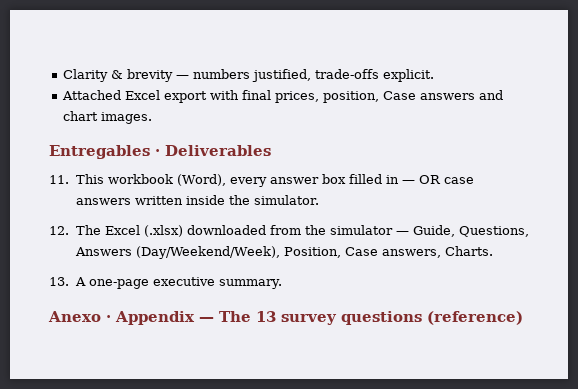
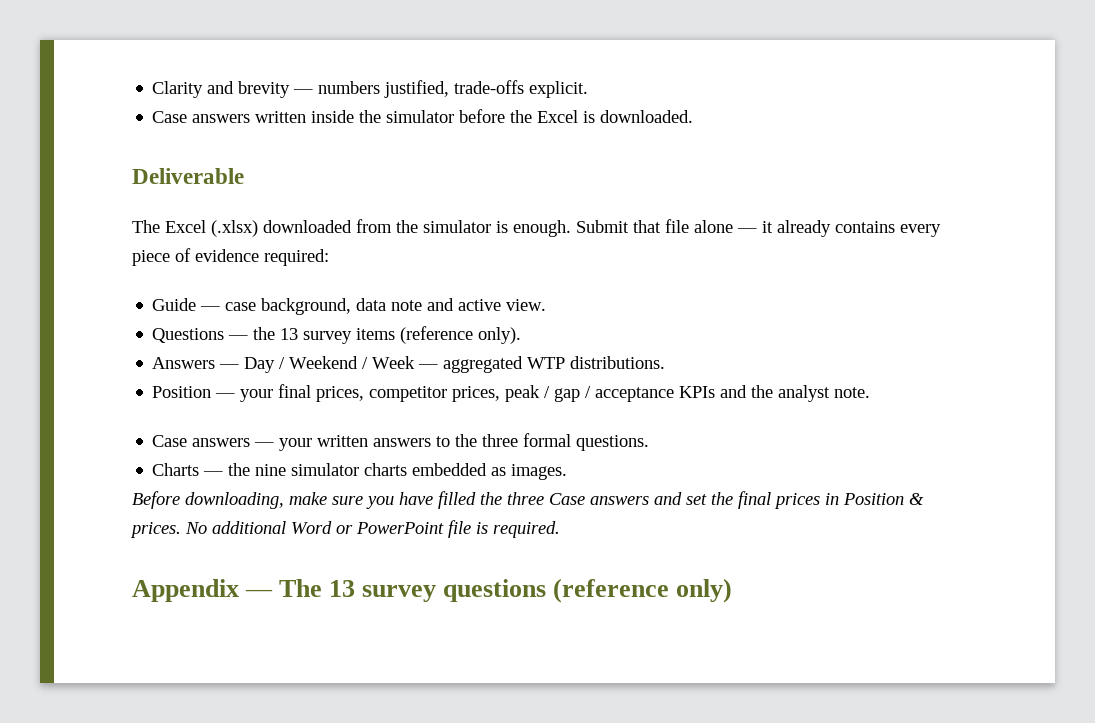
- Clarity & brevity — numbers justified, trade-offs explicit.
+ Clarity and brevity — numbers justified, trade-offs explicit.
- Attached Excel export with final prices, position, Case answers and chart images.
- Entregables · Deliverables
- 11. This workbook (Word), every answer box filled in — OR case answers written inside the simulator.
- 12. The Excel (.xlsx) downloaded from the simulator — Guide, Questions, Answers (Day/Weekend/Week), Position, Case answers, Charts.
- 13. A one-page executive summary.
- Anexo · Appendix — The 13 survey questions (reference)
+ Case answers written inside the simulator before the Excel is downloaded.
+ Deliverable
+ The Excel (.xlsx) downloaded from the simulator is enough. Submit that file alone — it already contains every piece of evidence required:
+ Guide — case background, data note and active view.
+ Questions — the 13 survey items (reference only).
+ Answers — Day / Weekend / Week — aggregated WTP distributions.
+ Position — your final prices, competitor prices, peak / gap / acceptance KPIs and the analyst note.
+ Case answers — your written answers to the three formal questions.
+ Charts — the nine simulator charts embedded as images.
+ Before downloading, make sure you have filled the three Case answers and set the final prices in Position & prices. No additional Word or PowerPoint file is required.
+ Appendix — The 13 survey questions (reference only)

